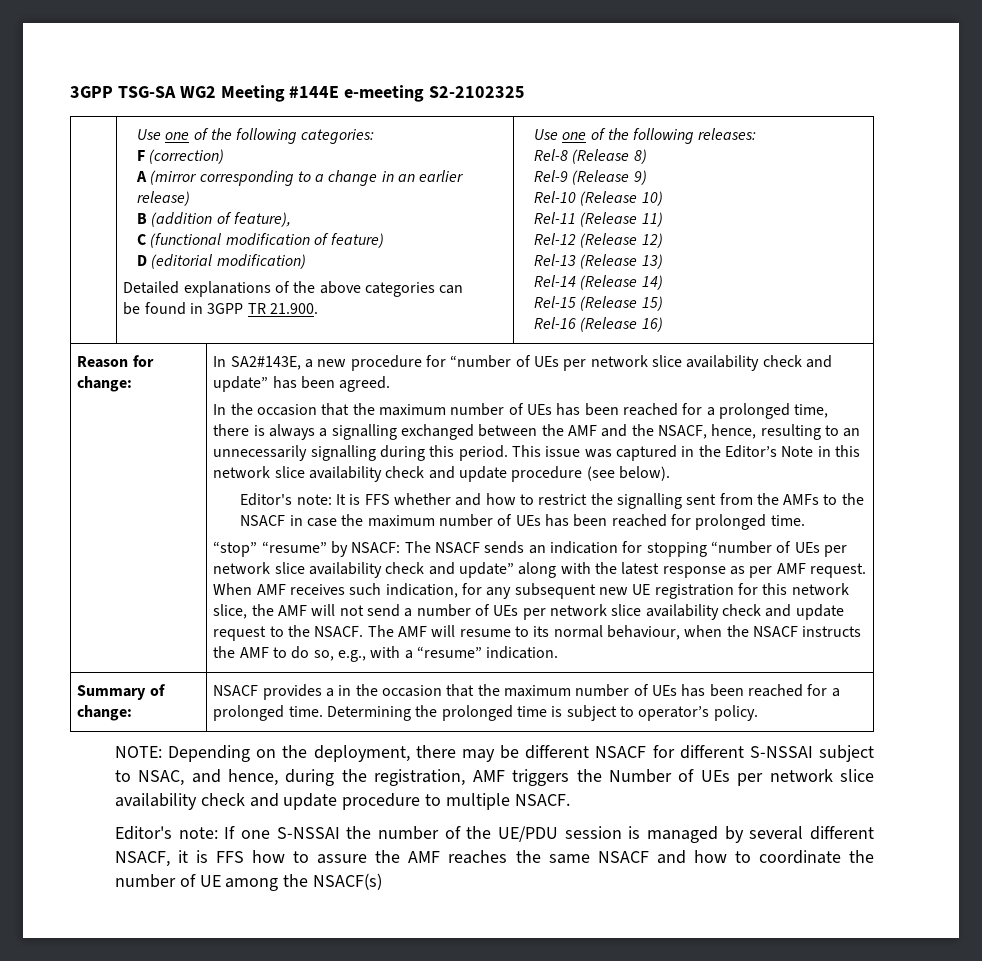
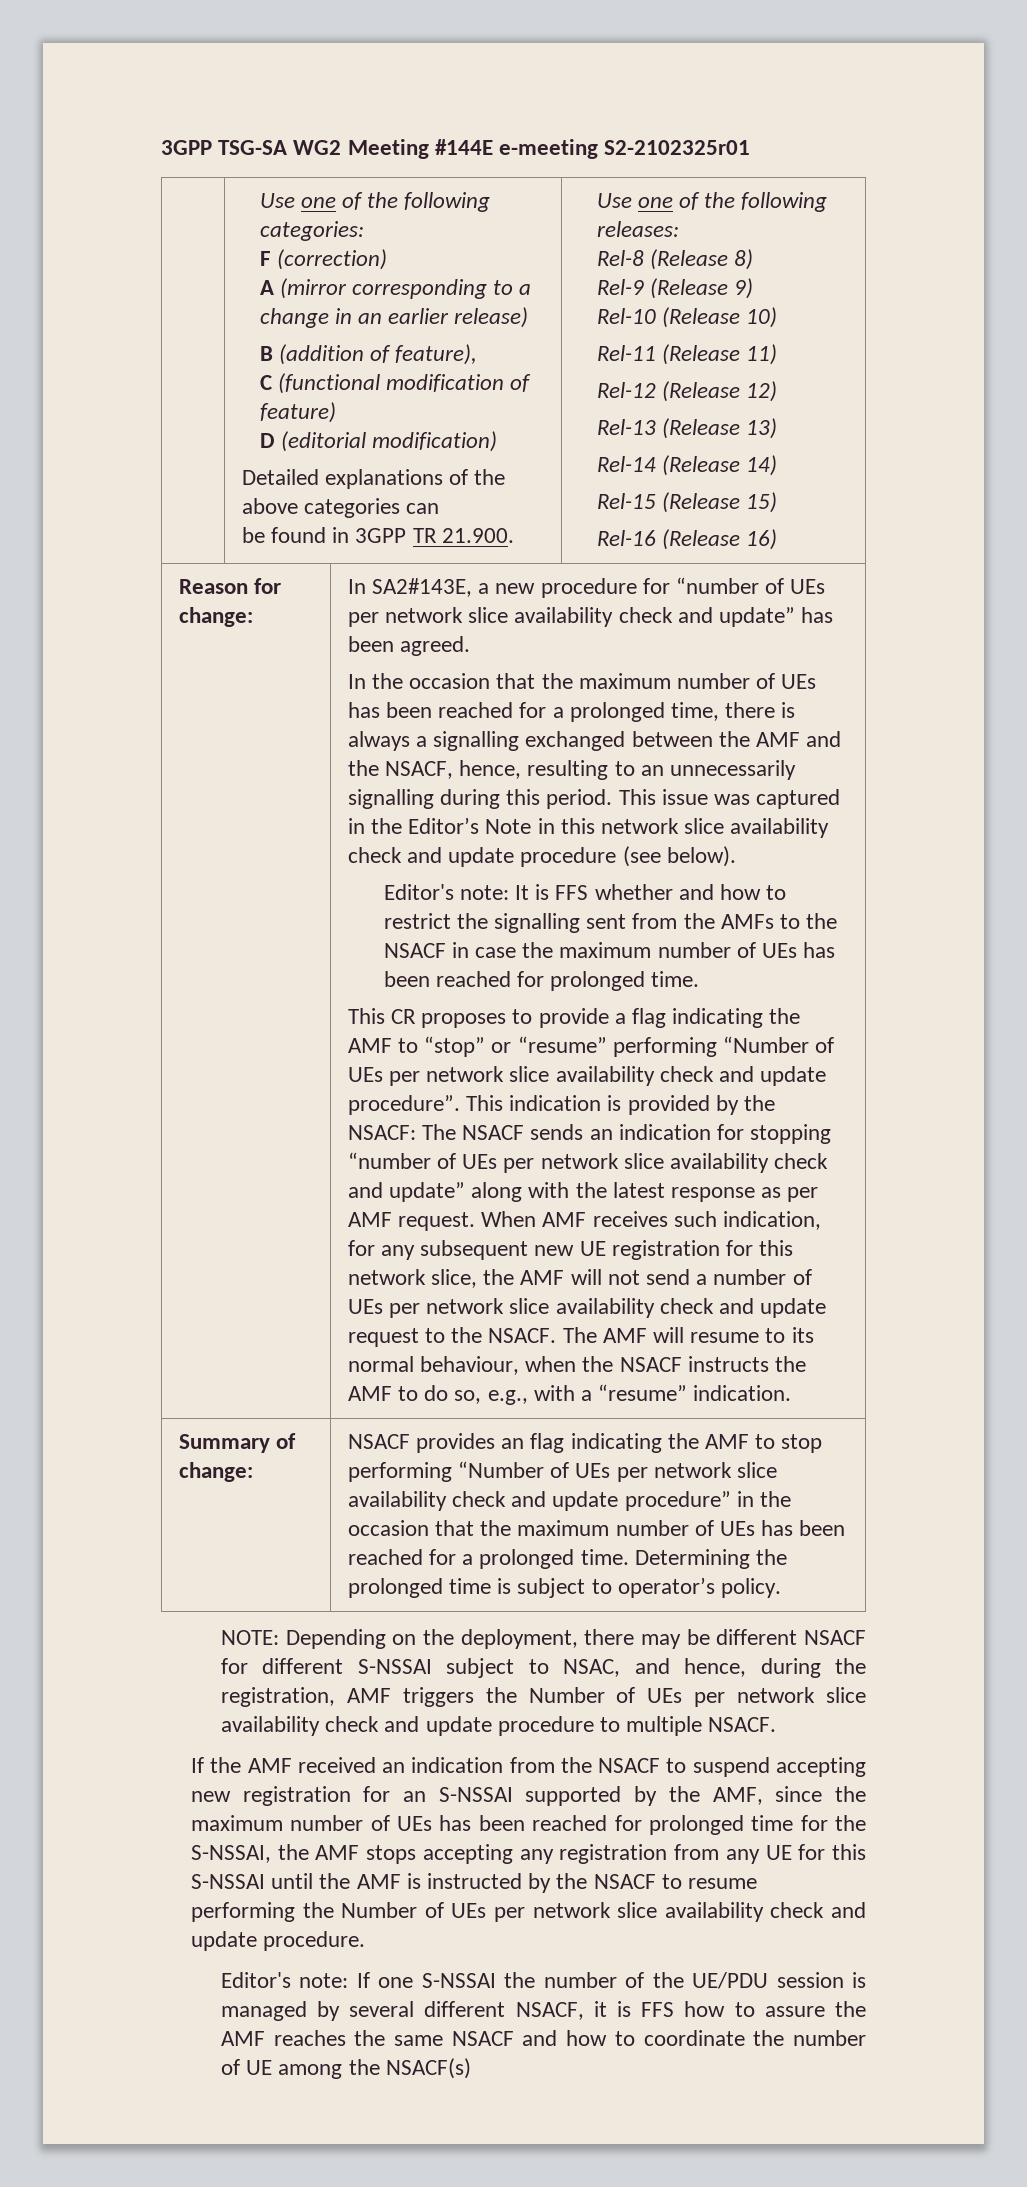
- 3GPP TSG-SA WG2 Meeting #144E e-meeting S2-2102325
+ 3GPP TSG-SA WG2 Meeting #144E e-meeting S2-2102325r01
- “stop” “resume” by NSACF: The NSACF sends an indication for stopping “number of UEs per network slice availability check and update” along with the latest response as per AMF request.
+ This CR proposes to provide a flag indicating the AMF to “stop” or “resume” performing “Number of UEs per network slice availability check and update procedure”. This indication is provided by the NSACF: The NSACF sends an indication for stopping “number of UEs per network slice availability check and update” along with the latest response as per AMF request.
- NSACF provides a in the occasion that the maximum number of UEs has been reached for a prolonged time.
+ NSACF provides an flag indicating the AMF to stop performing “Number of UEs per network slice availability check and update procedure” in the occasion that the maximum number of UEs has been reached for a prolonged time.
+ If the AMF received an indication from the NSACF to suspend accepting new registration for an S-NSSAI supported by the AMF, since the maximum number of UEs has been reached for prolonged time for the S-NSSAI, the AMF stops accepting any registration from any UE for this S-NSSAI until the AMF is instructed by the NSACF to resume performing the Number of UEs per network slice availability check and update procedure.

